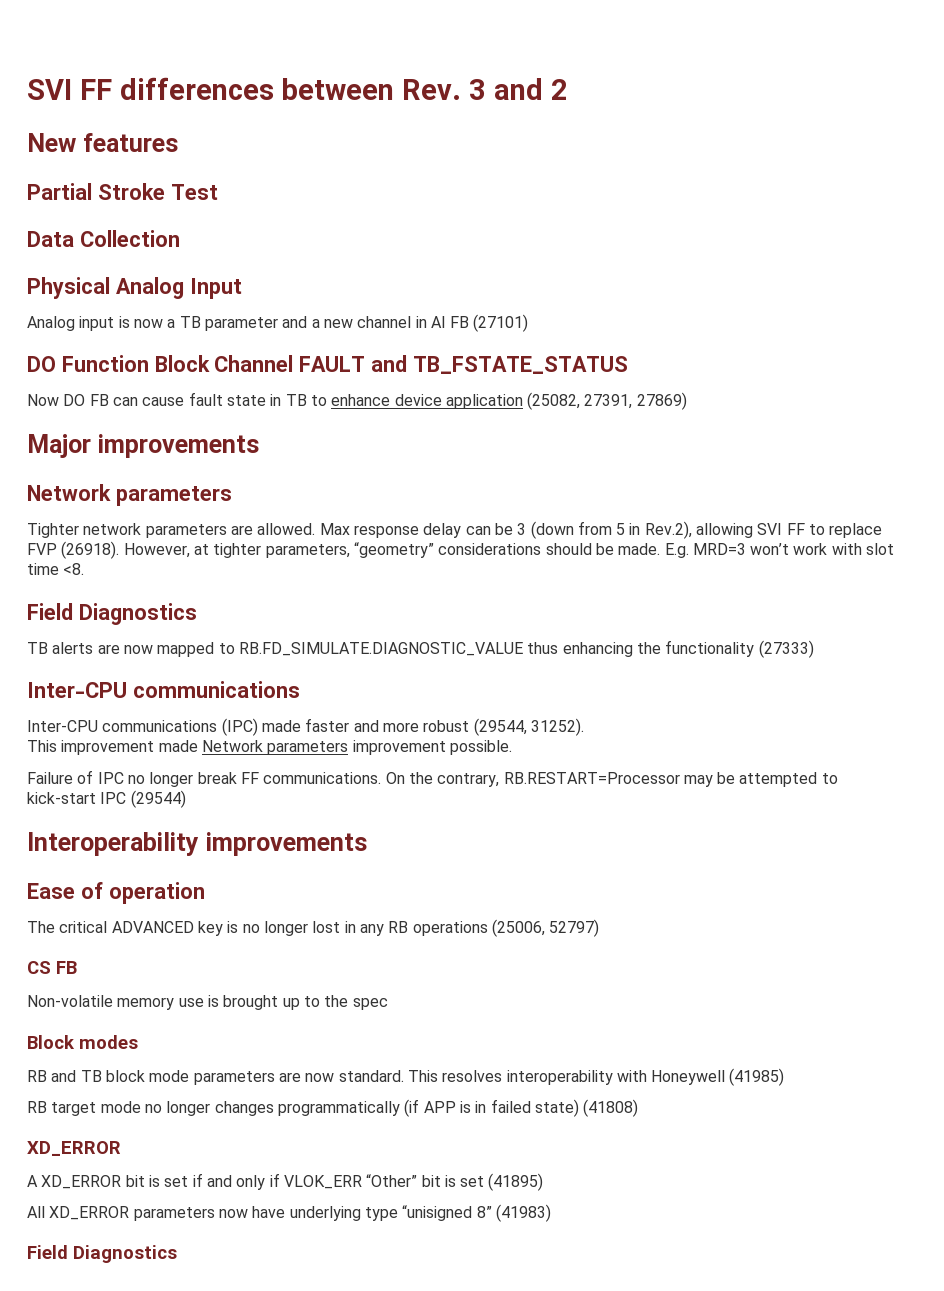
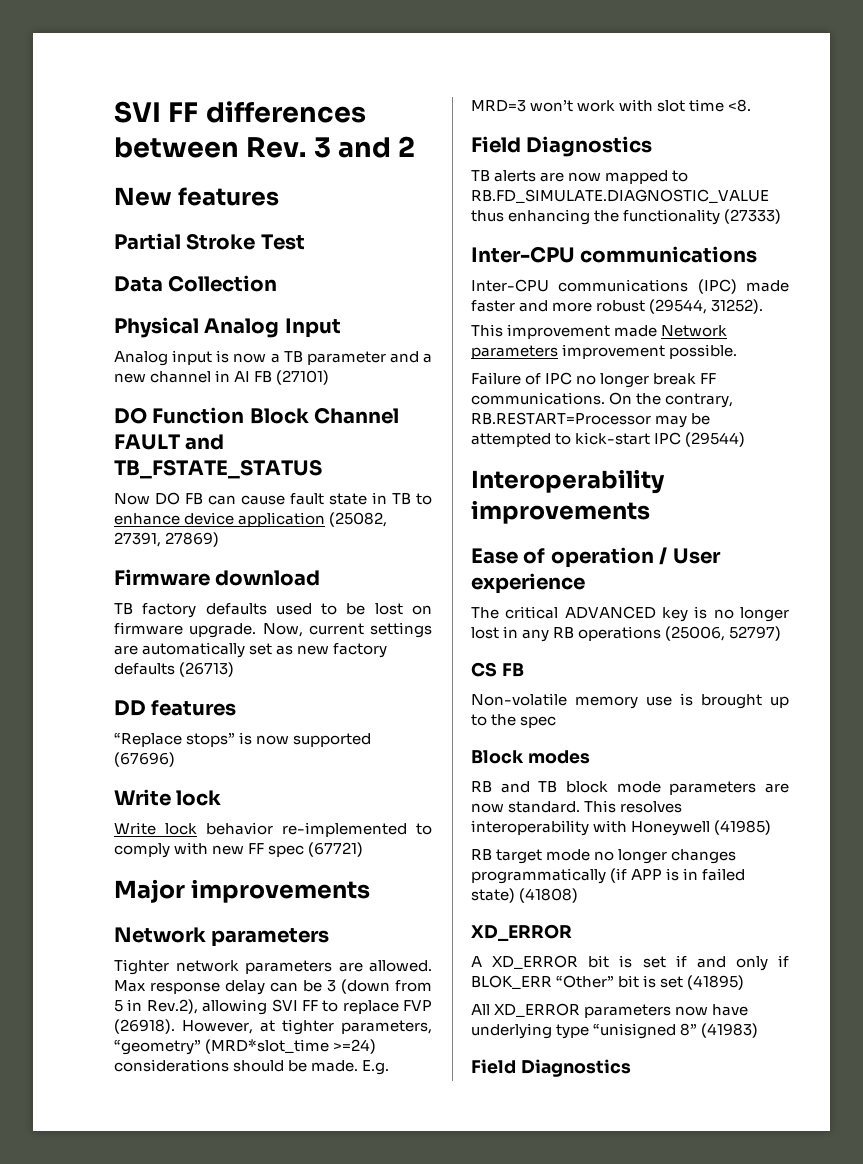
+ Firmware download
+ TB factory defaults used to be lost on firmware upgrade. Now, current settings are automatically set as new factory defaults (26713)
+ DD features
+ “Replace stops” is now supported (67696)
+ Write lock
+ Write lock behavior re-implemented to comply with new FF spec (67721)
- However, at tighter parameters, “geometry” considerations should be made.
+ However, at tighter parameters, “geometry” (MRD*slot_time >=24) considerations should be made.
- Ease of operation
+ Ease of operation / User experience
- A XD_ERROR bit is set if and only if VLOK_ERR “Other” bit is set (41895)
+ A XD_ERROR bit is set if and only if BLOK_ERR “Other” bit is set (41895)

